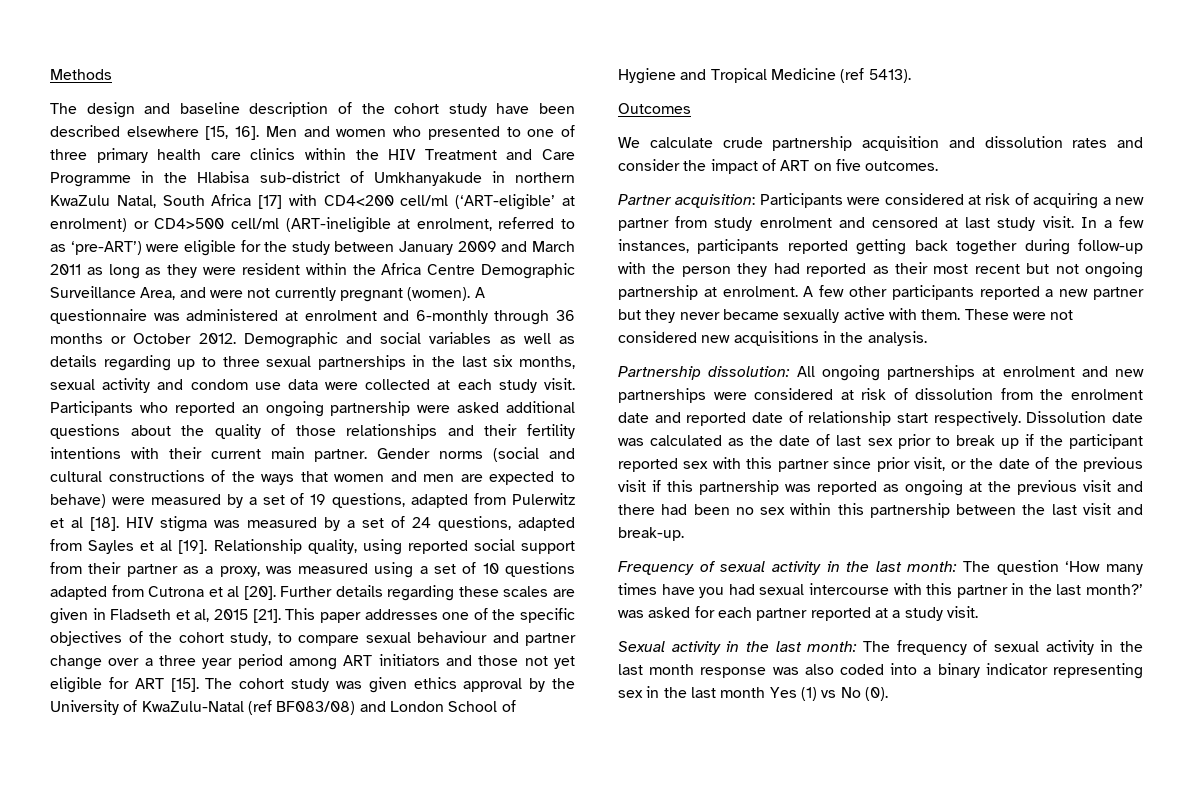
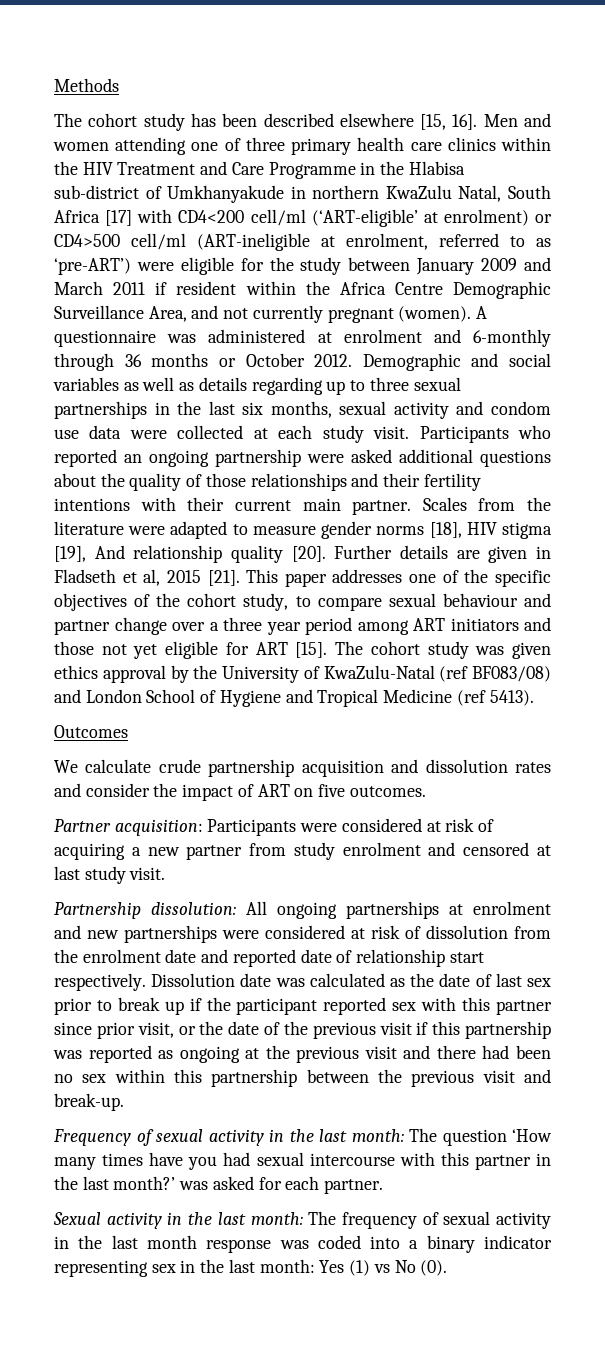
- The design and baseline description of the cohort study have been described elsewhere [15, 16].
+ The cohort study has been described elsewhere [15, 16].
- Men and women who presented to one of three primary health care clinics within the HIV Treatment and Care Programme in the Hlabisa sub-district of Umkhanyakude in northern KwaZulu Natal, South Africa [17] with CD4<200 cell/ml (‘ART-eligible’ at enrolment) or CD4>500 cell/ml (ART-ineligible at enrolment, referred to as ‘pre-ART’) were eligible for the study between January 2009 and March 2011 as long as they were resident within the Africa Centre Demographic Surveillance Area, and were not currently pregnant (women).
+ Men and women attending one of three primary health care clinics within the HIV Treatment and Care Programme in the Hlabisa sub-district of Umkhanyakude in northern KwaZulu Natal, South Africa [17] with CD4<200 cell/ml (‘ART-eligible’ at enrolment) or CD4>500 cell/ml (ART-ineligible at enrolment, referred to as ‘pre-ART’) were eligible for the study between January 2009 and March 2011 if resident within the Africa Centre Demographic Surveillance Area, and not currently pregnant (women).
- Gender norms (social and cultural constructions of the ways that women and men are expected to behave) were measured by a set of 19 questions, adapted from Pulerwitz et al [18]. HIV stigma was measured by a set of 24 questions, adapted from Sayles et al [19]. Relationship quality, using reported social support from their partner as a proxy, was measured using a set of 10 questions adapted from Cutrona et al [20]. Further details regarding these scales are given in Fladseth et al, 2015 [21].
+ Scales from the literature were adapted to measure gender norms [18], HIV stigma [19], And relationship quality [20]. Further details are given in Fladseth et al, 2015 [21].
- In a few instances, participants reported getting back together during follow-up with the person they had reported as their most recent but not ongoing partnership at enrolment. A few other participants reported a new partner but they never became sexually active with them. These were not considered new acquisitions in the analysis.
- Dissolution date was calculated as the date of last sex prior to break up if the participant reported sex with this partner since prior visit, or the date of the previous visit if this partnership was reported as ongoing at the previous visit and there had been no sex within this partnership between the last visit and break-up.
+ Dissolution date was calculated as the date of last sex prior to break up if the participant reported sex with this partner since prior visit, or the date of the previous visit if this partnership was reported as ongoing at the previous visit and there had been no sex within this partnership between the previous visit and break-up.
- Frequency of sexual activity in the last month: The question ‘How many times have you had sexual intercourse with this partner in the last month?’ was asked for each partner reported at a study visit.
+ Frequency of sexual activity in the last month: The question ‘How many times have you had sexual intercourse with this partner in the last month?’ was asked for each partner.
- Sexual activity in the last month: The frequency of sexual activity in the last month response was also coded into a binary indicator representing sex in the last month Yes (1) vs No (0).
+ Sexual activity in the last month: The frequency of sexual activity in the last month response was coded into a binary indicator representing sex in the last month: Yes (1) vs No (0).

